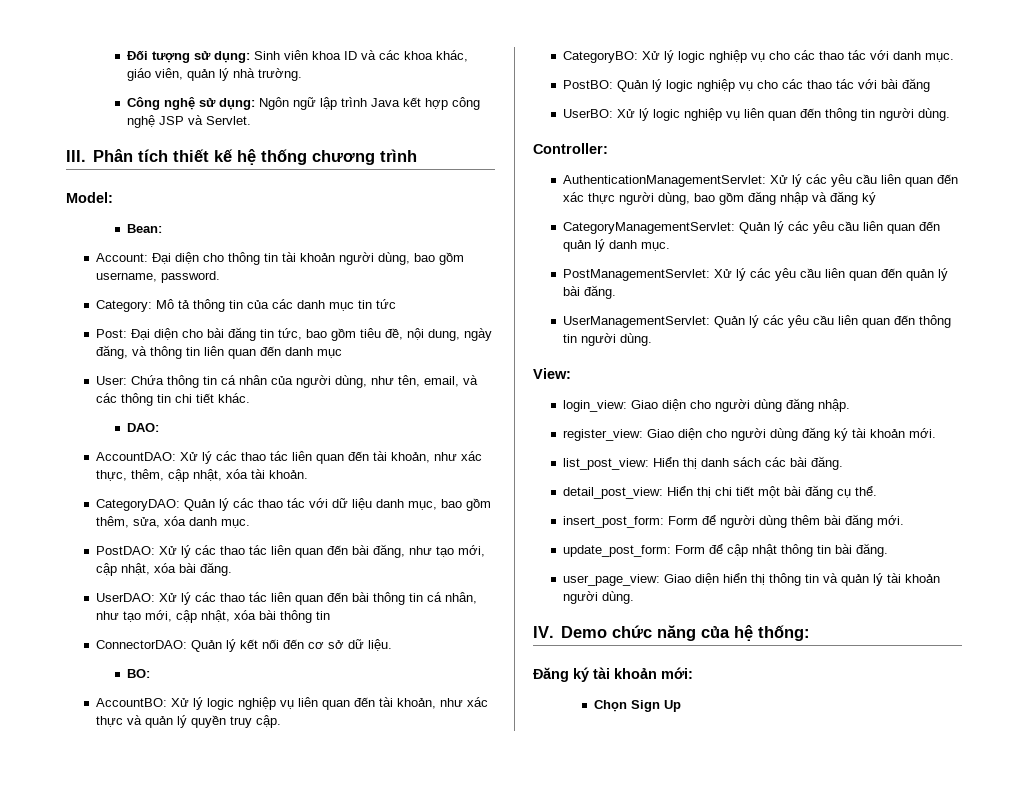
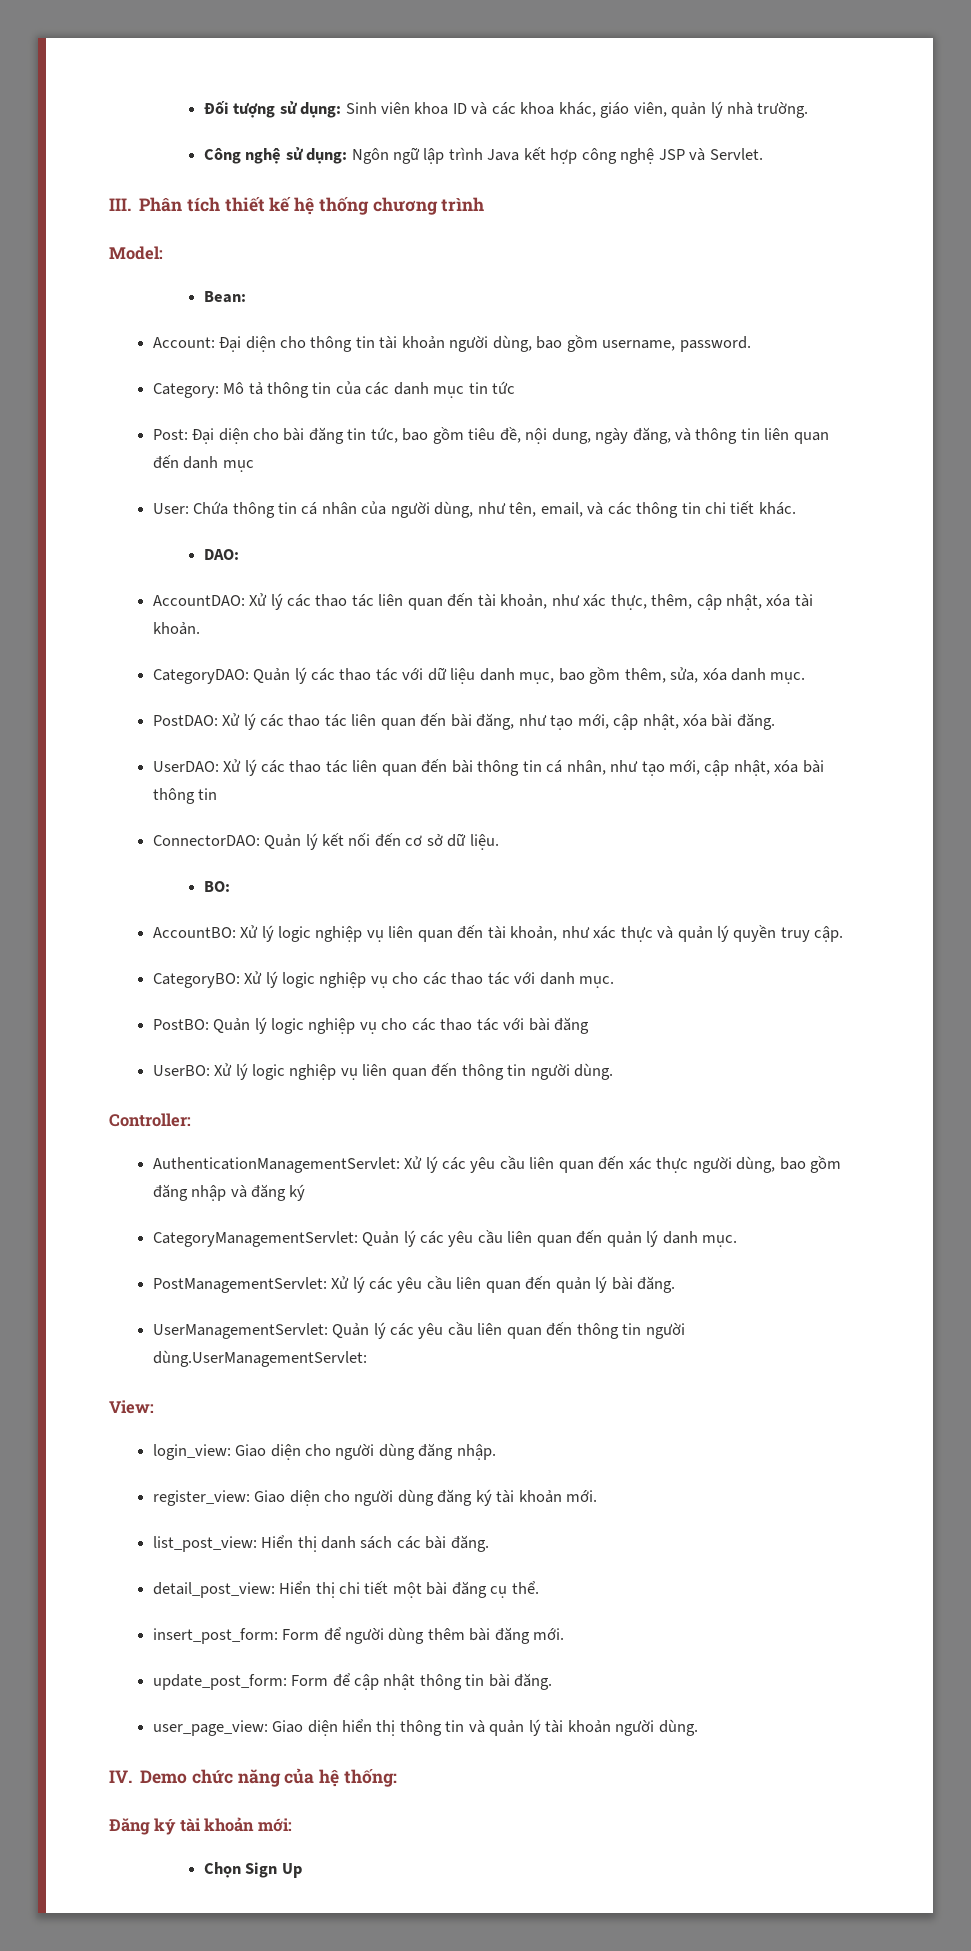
- UserManagementServlet: Quản lý các yêu cầu liên quan đến thông tin người dùng.
+ UserManagementServlet: Quản lý các yêu cầu liên quan đến thông tin người dùng.UserManagementServlet:

